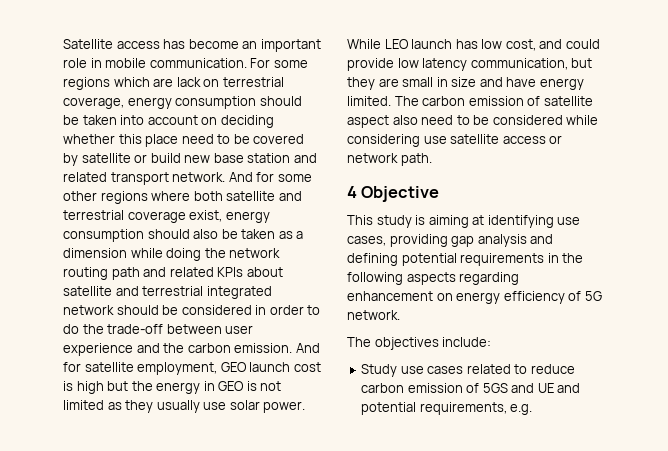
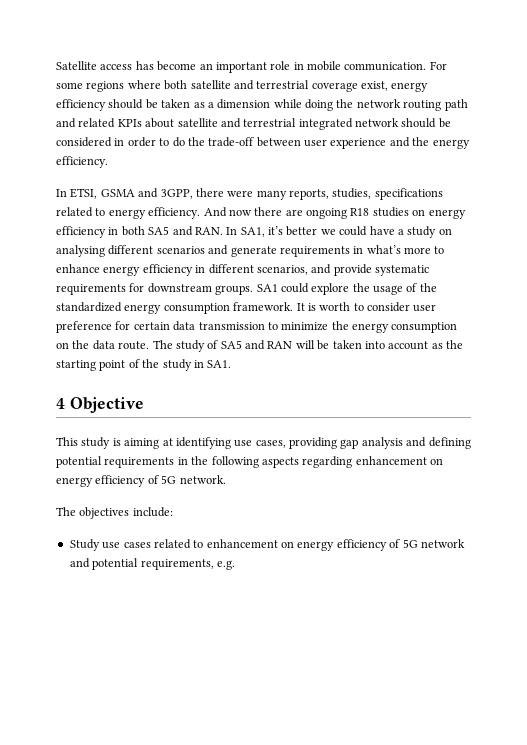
- For some regions which are lack on terrestrial coverage, energy consumption should be taken into account on deciding whether this place need to be covered by satellite or build new base station and related transport network. And for some other regions where both satellite and terrestrial coverage exist, energy consumption should also be taken as a dimension while doing the network routing path and related KPIs about satellite and terrestrial integrated network should be considered in order to do the trade-off between user experience and the carbon emission. And for satellite employment, GEO launch cost is high but the energy in GEO is not limited as they usually use solar power. While LEO launch has low cost, and could provide low latency communication, but they are small in size and have energy limited. The carbon emission of satellite aspect also need to be considered while considering use satellite access or network path.
+ For some regions where both satellite and terrestrial coverage exist, energy efficiency should be taken as a dimension while doing the network routing path and related KPIs about satellite and terrestrial integrated network should be considered in order to do the trade-off between user experience and the energy efficiency.
+ In ETSI, GSMA and 3GPP, there were many reports, studies, specifications related to energy efficiency. And now there are ongoing R18 studies on energy efficiency in both SA5 and RAN. In SA1, it’s better we could have a study on analysing different scenarios and generate requirements in what’s more to enhance energy efficiency in different scenarios, and provide systematic requirements for downstream groups. SA1 could explore the usage of the standardized energy consumption framework. It is worth to consider user preference for certain data transmission to minimize the energy consumption on the data route. The study of SA5 and RAN will be taken into account as the starting point of the study in SA1.
- Study use cases related to reduce carbon emission of 5GS and UE and potential requirements, e.g.
+ Study use cases related to enhancement on energy efficiency of 5G network and potential requirements, e.g.

